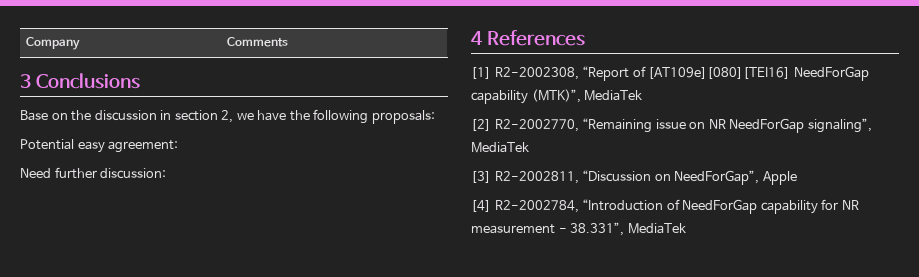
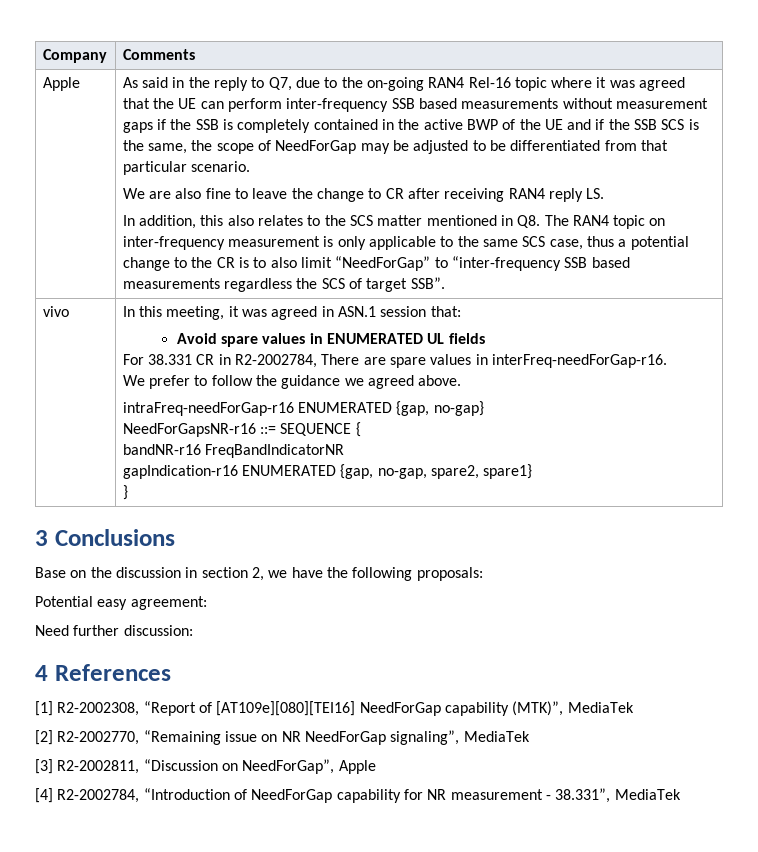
+ Apple | As said in the reply to Q7, due to the on-going RAN4 Rel-16 topic where it was agreed that the UE can perform inter-frequency SSB based measurements without measurement gaps if the SSB is completely contained in the active BWP of the UE and if the SSB SCS is the same, the scope of NeedForGap may be adjusted to be differentiated from that particular scenario.
+ We are also fine to leave the change to CR after receiving RAN4 reply LS.
+ In addition, this also relates to the SCS matter mentioned in Q8. The RAN4 topic on inter-frequency measurement is only applicable to the same SCS case, thus a potential change to the CR is to also limit “NeedForGap” to “inter-frequency SSB based measurements regardless the SCS of target SSB”.
+ vivo | In this meeting, it was agreed in ASN.1 session that:
+ Avoid spare values in ENUMERATED UL fields
+ For 38.331 CR in R2-2002784, There are spare values in interFreq-needForGap-r16.
+ We prefer to follow the guidance we agreed above.
+ intraFreq-needForGap-r16 ENUMERATED {gap, no-gap}
+ NeedForGapsNR-r16 ::= SEQUENCE {
+ bandNR-r16 FreqBandIndicatorNR
+ gapIndication-r16 ENUMERATED {gap, no-gap, spare2, spare1}
+ }

